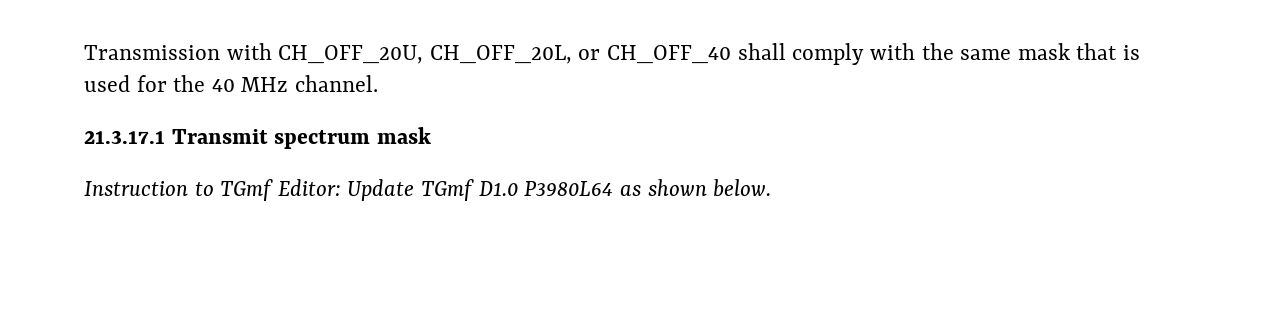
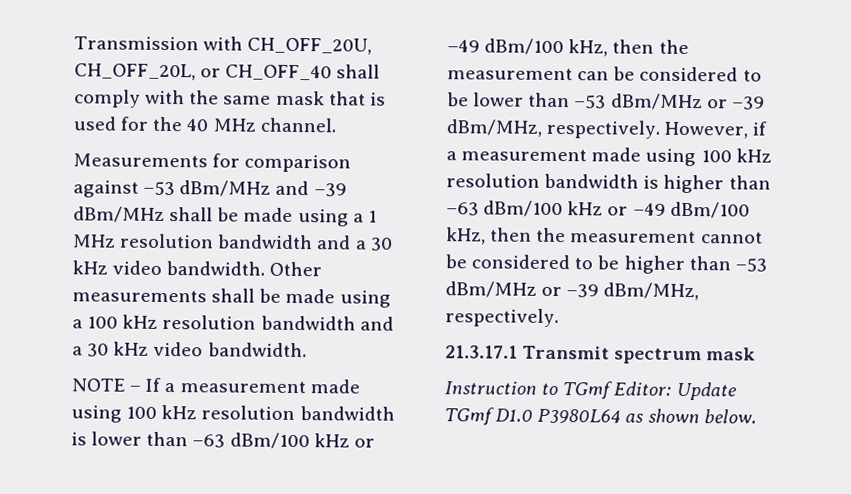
+ Measurements for comparison against –53 dBm/MHz and –39 dBm/MHz shall be made using a 1 MHz resolution bandwidth and a 30 kHz video bandwidth. Other measurements shall be made using a 100 kHz resolution bandwidth and a 30 kHz video bandwidth.
+ NOTE – If a measurement made using 100 kHz resolution bandwidth is lower than –63 dBm/100 kHz or –49 dBm/100 kHz, then the measurement can be considered to be lower than –53 dBm/MHz or –39 dBm/MHz, respectively. However, if a measurement made using 100 kHz resolution bandwidth is higher than –63 dBm/100 kHz or –49 dBm/100 kHz, then the measurement cannot be considered to be higher than –53 dBm/MHz or –39 dBm/MHz, respectively.

